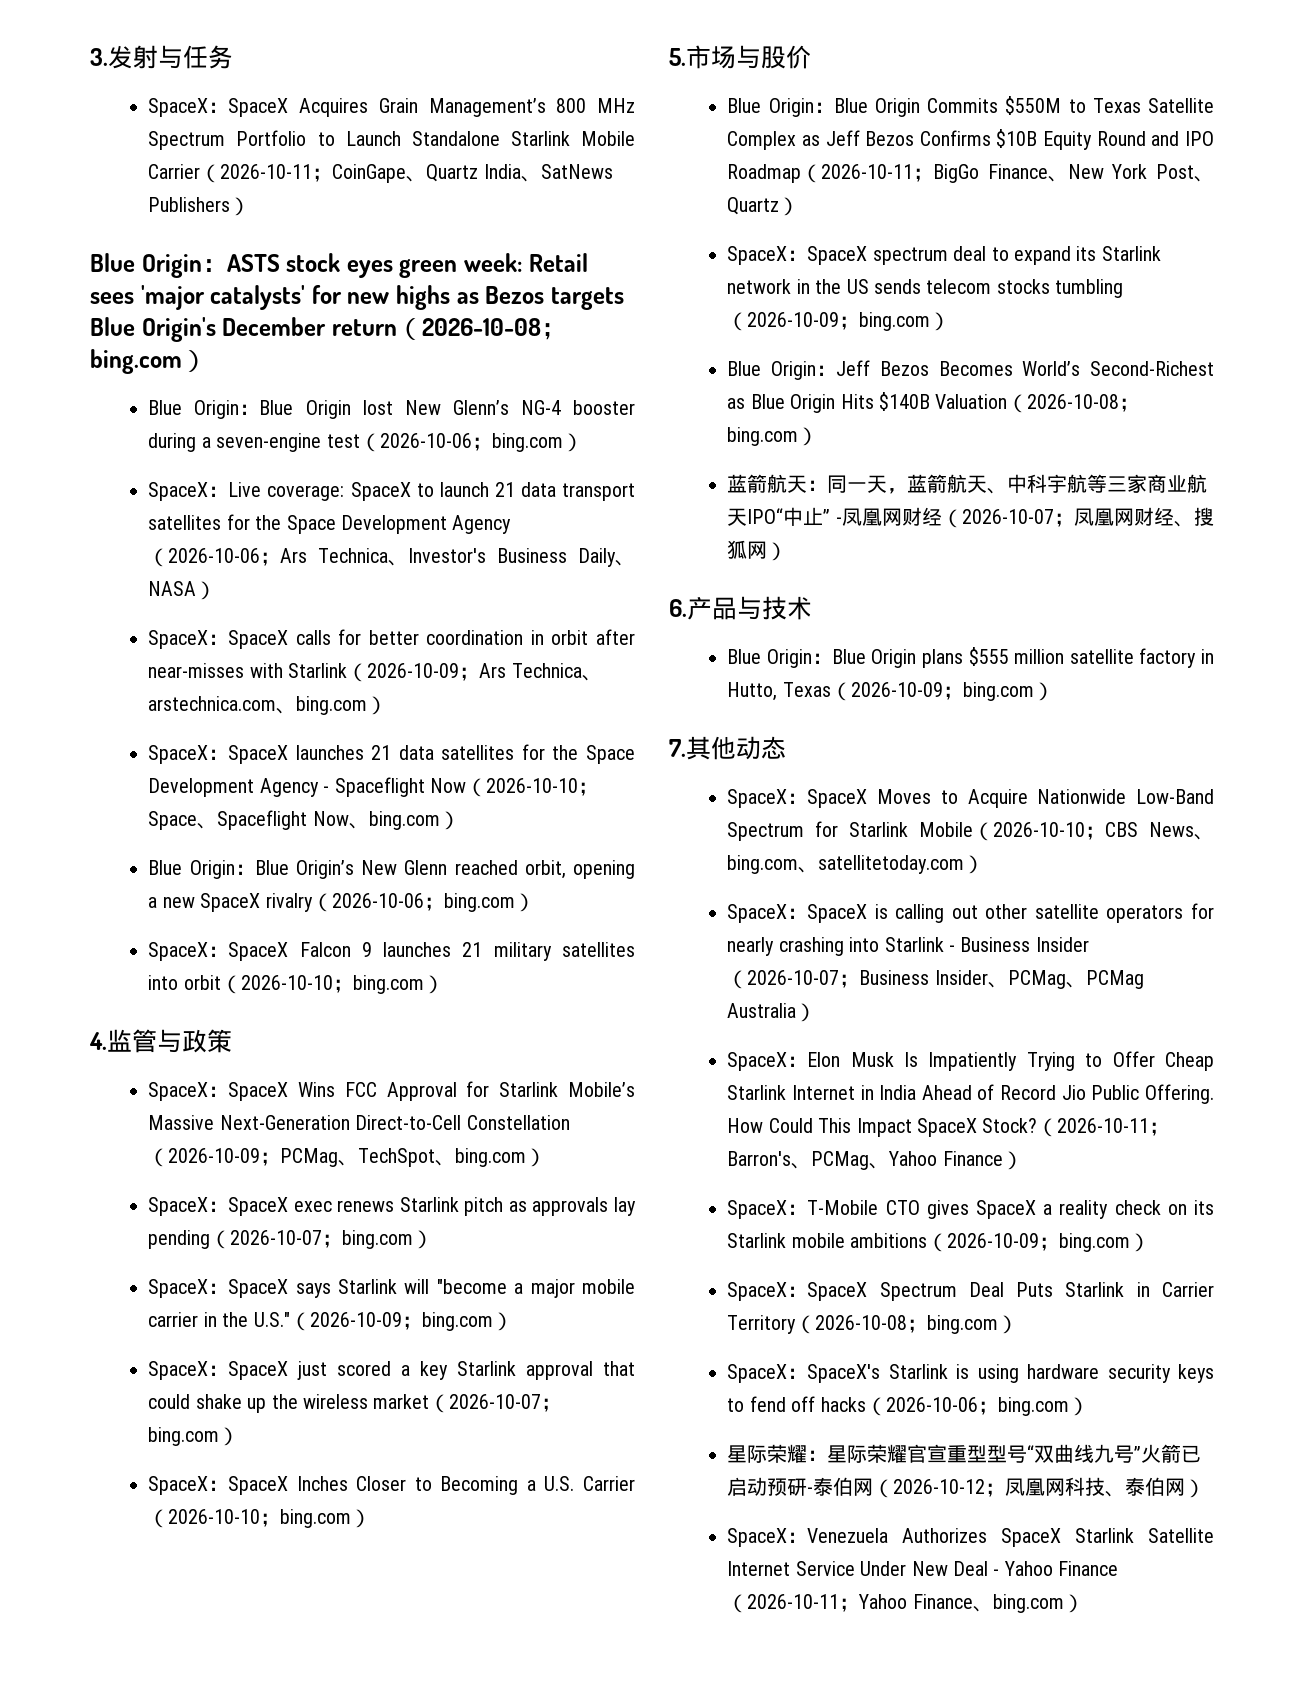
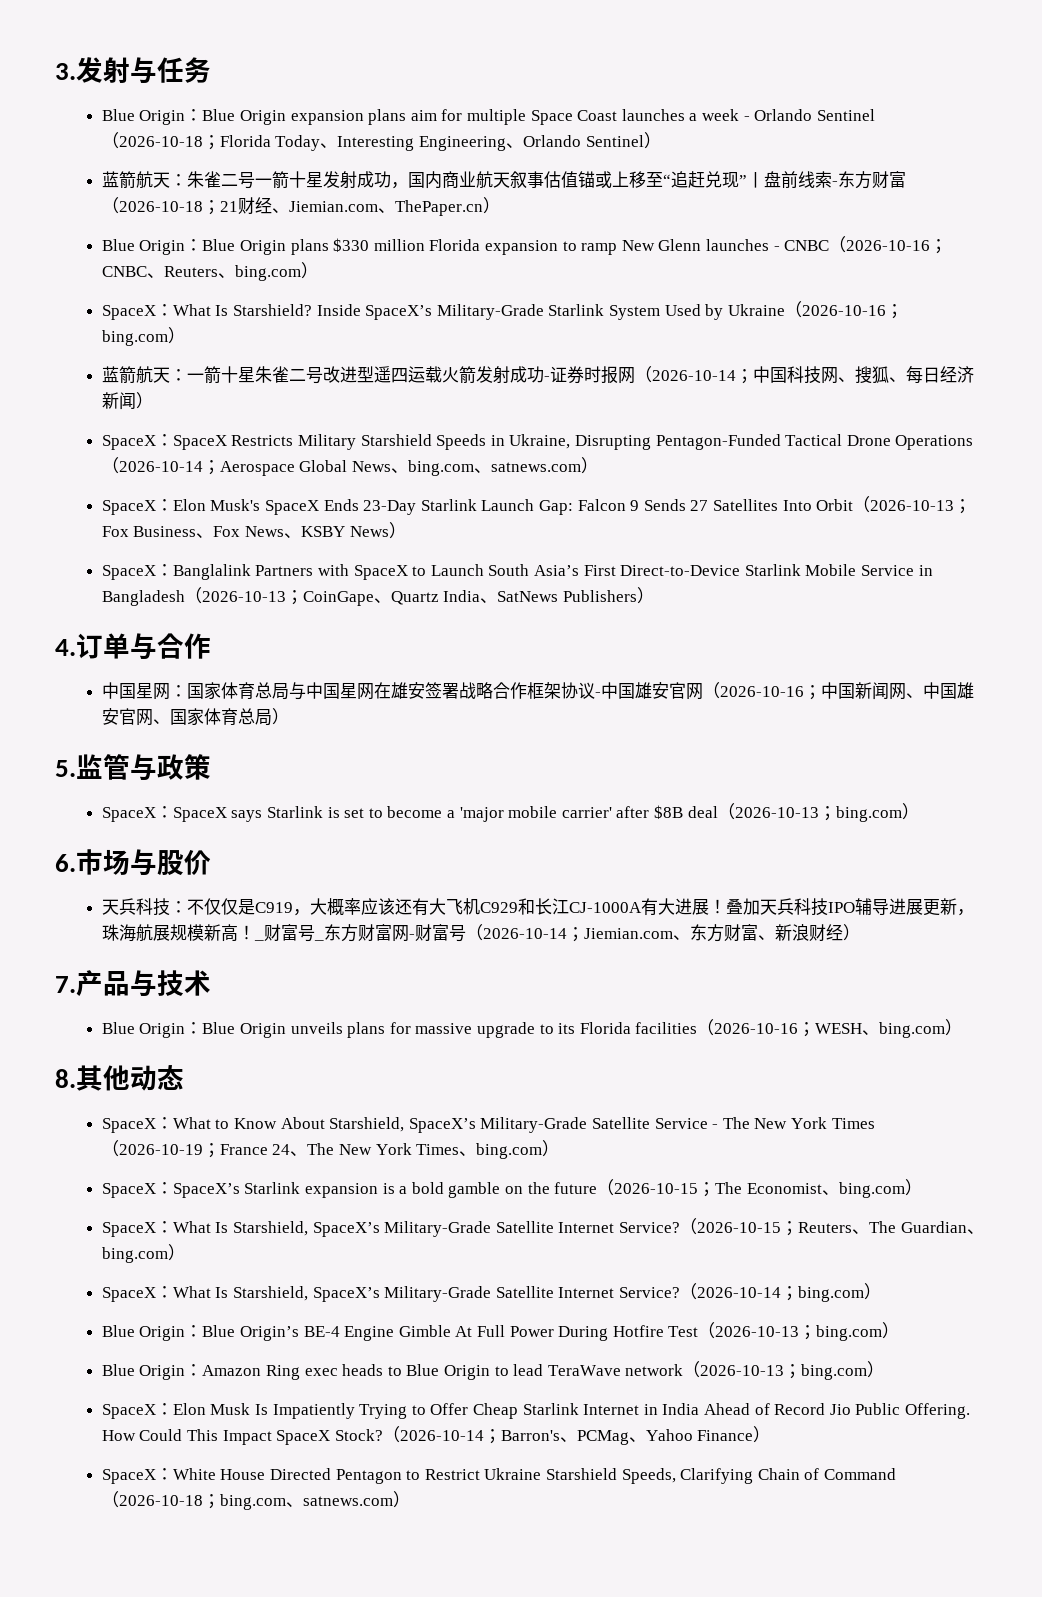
- SpaceX：SpaceX Acquires Grain Management’s 800 MHz Spectrum Portfolio to Launch Standalone Starlink Mobile Carrier（2026-10-11；CoinGape、Quartz India、SatNews Publishers）
+ Blue Origin：Blue Origin expansion plans aim for multiple Space Coast launches a week - Orlando Sentinel（2026-10-18；Florida Today、Interesting Engineering、Orlando Sentinel）
+ 蓝箭航天：朱雀二号一箭十星发射成功，国内商业航天叙事估值锚或上移至“追赶兑现”丨盘前线索-东方财富（2026-10-18；21财经、Jiemian.com、ThePaper.cn）
+ Blue Origin：Blue Origin plans $330 million Florida expansion to ramp New Glenn launches - CNBC（2026-10-16；CNBC、Reuters、bing.com）
+ SpaceX：What Is Starshield? Inside SpaceX’s Military-Grade Starlink System Used by Ukraine（2026-10-16；bing.com）
+ 蓝箭航天：一箭十星朱雀二号改进型遥四运载火箭发射成功-证券时报网（2026-10-14；中国科技网、搜狐、每日经济新闻）
+ SpaceX：SpaceX Restricts Military Starshield Speeds in Ukraine, Disrupting Pentagon-Funded Tactical Drone Operations（2026-10-14；Aerospace Global News、bing.com、satnews.com）
+ SpaceX：Elon Musk's SpaceX Ends 23-Day Starlink Launch Gap: Falcon 9 Sends 27 Satellites Into Orbit（2026-10-13；Fox Business、Fox News、KSBY News）
+ SpaceX：Banglalink Partners with SpaceX to Launch South Asia’s First Direct-to-Device Starlink Mobile Service in Bangladesh（2026-10-13；CoinGape、Quartz India、SatNews Publishers）
- Blue Origin：ASTS stock eyes green week: Retail sees 'major catalysts' for new highs as Bezos targets Blue Origin's December return（2026-10-08；bing.com）
- Blue Origin：Blue Origin lost New Glenn’s NG-4 booster during a seven-engine test（2026-10-06；bing.com）
- SpaceX：Live coverage: SpaceX to launch 21 data transport satellites for the Space Development Agency（2026-10-06；Ars Technica、Investor's Business Daily、NASA）
- SpaceX：SpaceX calls for better coordination in orbit after near-misses with Starlink（2026-10-09；Ars Technica、arstechnica.com、bing.com）
- SpaceX：SpaceX launches 21 data satellites for the Space Development Agency - Spaceflight Now（2026-10-10；Space、Spaceflight Now、bing.com）
- Blue Origin：Blue Origin’s New Glenn reached orbit, opening a new SpaceX rivalry（2026-10-06；bing.com）
- SpaceX：SpaceX Falcon 9 launches 21 military satellites into orbit（2026-10-10；bing.com）
- 4.监管与政策
+ 4.订单与合作
+ 中国星网：国家体育总局与中国星网在雄安签署战略合作框架协议-中国雄安官网（2026-10-16；中国新闻网、中国雄安官网、国家体育总局）
+ 5.监管与政策
- SpaceX：SpaceX Wins FCC Approval for Starlink Mobile’s Massive Next-Generation Direct-to-Cell Constellation（2026-10-09；PCMag、TechSpot、bing.com）
- SpaceX：SpaceX exec renews Starlink pitch as approvals lay pending（2026-10-07；bing.com）
- SpaceX：SpaceX says Starlink will "become a major mobile carrier in the U.S."（2026-10-09；bing.com）
- SpaceX：SpaceX just scored a key Starlink approval that could shake up the wireless market（2026-10-07；bing.com）
- SpaceX：SpaceX Inches Closer to Becoming a U.S. Carrier（2026-10-10；bing.com）
- 5.市场与股价
- Blue Origin：Blue Origin Commits $550M to Texas Satellite Complex as Jeff Bezos Confirms $10B Equity Round and IPO Roadmap（2026-10-11；BigGo Finance、New York Post、Quartz）
- SpaceX：SpaceX spectrum deal to expand its Starlink network in the US sends telecom stocks tumbling（2026-10-09；bing.com）
- Blue Origin：Jeff Bezos Becomes World’s Second-Richest as Blue Origin Hits $140B Valuation（2026-10-08；bing.com）
- 蓝箭航天：同一天，蓝箭航天、中科宇航等三家商业航天IPO“中止” -凤凰网财经（2026-10-07；凤凰网财经、搜狐网）
- 6.产品与技术
+ SpaceX：SpaceX says Starlink is set to become a 'major mobile carrier' after $8B deal（2026-10-13；bing.com）
+ 6.市场与股价
+ 天兵科技：不仅仅是C919，大概率应该还有大飞机C929和长江CJ-1000A有大进展！叠加天兵科技IPO辅导进展更新，珠海航展规模新高！_财富号_东方财富网-财富号（2026-10-14；Jiemian.com、东方财富、新浪财经）
+ 7.产品与技术
- Blue Origin：Blue Origin plans $555 million satellite factory in Hutto, Texas（2026-10-09；bing.com）
- 7.其他动态
+ Blue Origin：Blue Origin unveils plans for massive upgrade to its Florida facilities（2026-10-16；WESH、bing.com）
+ 8.其他动态
- SpaceX：SpaceX Moves to Acquire Nationwide Low-Band Spectrum for Starlink Mobile（2026-10-10；CBS News、bing.com、satellitetoday.com）
- SpaceX：SpaceX is calling out other satellite operators for nearly crashing into Starlink - Business Insider（2026-10-07；Business Insider、PCMag、PCMag Australia）
+ SpaceX：What to Know About Starshield, SpaceX’s Military-Grade Satellite Service - The New York Times（2026-10-19；France 24、The New York Times、bing.com）
+ SpaceX：SpaceX’s Starlink expansion is a bold gamble on the future（2026-10-15；The Economist、bing.com）
+ SpaceX：What Is Starshield, SpaceX’s Military-Grade Satellite Internet Service?（2026-10-15；Reuters、The Guardian、bing.com）
+ SpaceX：What Is Starshield, SpaceX’s Military-Grade Satellite Internet Service?（2026-10-14；bing.com）
+ Blue Origin：Blue Origin’s BE-4 Engine Gimble At Full Power During Hotfire Test（2026-10-13；bing.com）
+ Blue Origin：Amazon Ring exec heads to Blue Origin to lead TeraWave network（2026-10-13；bing.com）
- （2026-10-11；Barron's、PCMag、Yahoo Finance）
+ （2026-10-14；Barron's、PCMag、Yahoo Finance）
- SpaceX：T-Mobile CTO gives SpaceX a reality check on its Starlink mobile ambitions（2026-10-09；bing.com）
- SpaceX：SpaceX Spectrum Deal Puts Starlink in Carrier Territory（2026-10-08；bing.com）
- SpaceX：SpaceX's Starlink is using hardware security keys to fend off hacks（2026-10-06；bing.com）
- 星际荣耀：星际荣耀官宣重型型号“双曲线九号”火箭已启动预研-泰伯网（2026-10-12；凤凰网科技、泰伯网）
- SpaceX：Venezuela Authorizes SpaceX Starlink Satellite Internet Service Under New Deal - Yahoo Finance（2026-10-11；Yahoo Finance、bing.com）
+ SpaceX：White House Directed Pentagon to Restrict Ukraine Starshield Speeds, Clarifying Chain of Command（2026-10-18；bing.com、satnews.com）

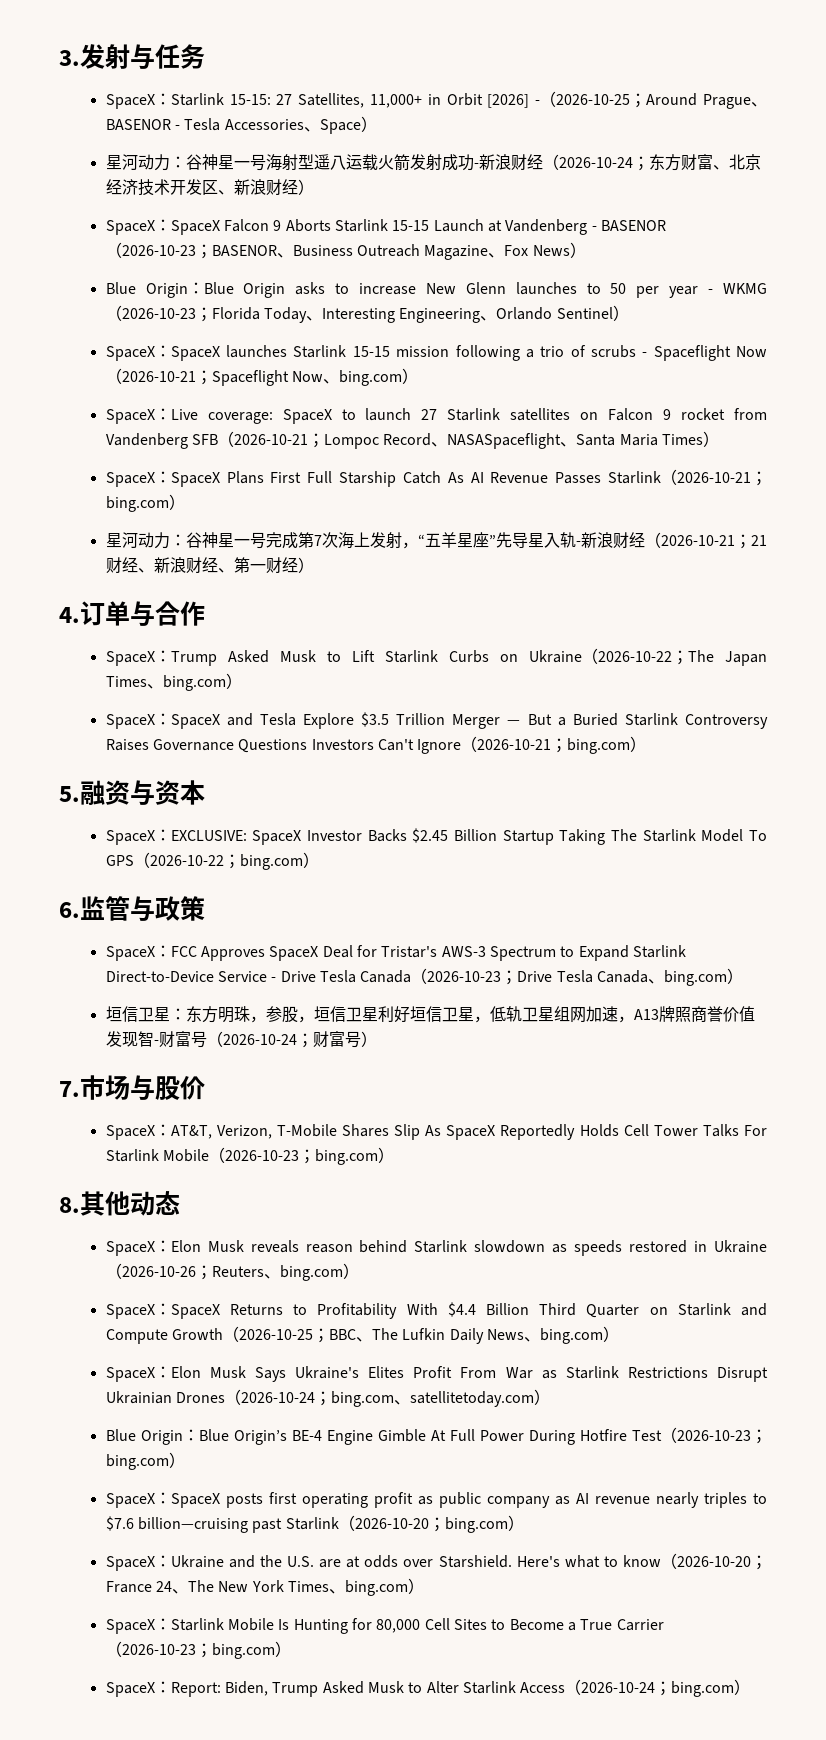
- Blue Origin：Blue Origin expansion plans aim for multiple Space Coast launches a week - Orlando Sentinel（2026-10-18；Florida Today、Interesting Engineering、Orlando Sentinel）
+ SpaceX：Starlink 15-15: 27 Satellites, 11,000+ in Orbit [2026] -（2026-10-25；Around Prague、BASENOR - Tesla Accessories、Space）
+ 星河动力：谷神星一号海射型遥八运载火箭发射成功-新浪财经（2026-10-24；东方财富、北京经济技术开发区、新浪财经）
+ SpaceX：SpaceX Falcon 9 Aborts Starlink 15-15 Launch at Vandenberg - BASENOR（2026-10-23；BASENOR、Business Outreach Magazine、Fox News）
+ Blue Origin：Blue Origin asks to increase New Glenn launches to 50 per year - WKMG（2026-10-23；Florida Today、Interesting Engineering、Orlando Sentinel）
- 蓝箭航天：朱雀二号一箭十星发射成功，国内商业航天叙事估值锚或上移至“追赶兑现”丨盘前线索-东方财富（2026-10-18；21财经、Jiemian.com、ThePaper.cn）
- Blue Origin：Blue Origin plans $330 million Florida expansion to ramp New Glenn launches - CNBC（2026-10-16；CNBC、Reuters、bing.com）
- SpaceX：What Is Starshield? Inside SpaceX’s Military-Grade Starlink System Used by Ukraine（2026-10-16；bing.com）
- 蓝箭航天：一箭十星朱雀二号改进型遥四运载火箭发射成功-证券时报网（2026-10-14；中国科技网、搜狐、每日经济新闻）
- SpaceX：SpaceX Restricts Military Starshield Speeds in Ukraine, Disrupting Pentagon-Funded Tactical Drone Operations（2026-10-14；Aerospace Global News、bing.com、satnews.com）
- SpaceX：Elon Musk's SpaceX Ends 23-Day Starlink Launch Gap: Falcon 9 Sends 27 Satellites Into Orbit（2026-10-13；Fox Business、Fox News、KSBY News）
- SpaceX：Banglalink Partners with SpaceX to Launch South Asia’s First Direct-to-Device Starlink Mobile Service in Bangladesh（2026-10-13；CoinGape、Quartz India、SatNews Publishers）
+ SpaceX：SpaceX launches Starlink 15-15 mission following a trio of scrubs - Spaceflight Now（2026-10-21；Spaceflight Now、bing.com）
+ SpaceX：Live coverage: SpaceX to launch 27 Starlink satellites on Falcon 9 rocket from Vandenberg SFB（2026-10-21；Lompoc Record、NASASpaceflight、Santa Maria Times）
+ SpaceX：SpaceX Plans First Full Starship Catch As AI Revenue Passes Starlink（2026-10-21；bing.com）
+ 星河动力：谷神星一号完成第7次海上发射，“五羊星座”先导星入轨-新浪财经（2026-10-21；21财经、新浪财经、第一财经）
  4.订单与合作
- 中国星网：国家体育总局与中国星网在雄安签署战略合作框架协议-中国雄安官网（2026-10-16；中国新闻网、中国雄安官网、国家体育总局）
- 5.监管与政策
- SpaceX：SpaceX says Starlink is set to become a 'major mobile carrier' after $8B deal（2026-10-13；bing.com）
- 6.市场与股价
- 天兵科技：不仅仅是C919，大概率应该还有大飞机C929和长江CJ-1000A有大进展！叠加天兵科技IPO辅导进展更新，珠海航展规模新高！_财富号_东方财富网-财富号（2026-10-14；Jiemian.com、东方财富、新浪财经）
- 7.产品与技术
- Blue Origin：Blue Origin unveils plans for massive upgrade to its Florida facilities（2026-10-16；WESH、bing.com）
+ SpaceX：Trump Asked Musk to Lift Starlink Curbs on Ukraine（2026-10-22；The Japan Times、bing.com）
+ SpaceX：SpaceX and Tesla Explore $3.5 Trillion Merger — But a Buried Starlink Controversy Raises Governance Questions Investors Can't Ignore（2026-10-21；bing.com）
+ 5.融资与资本
+ SpaceX：EXCLUSIVE: SpaceX Investor Backs $2.45 Billion Startup Taking The Starlink Model To GPS（2026-10-22；bing.com）
+ 6.监管与政策
+ SpaceX：FCC Approves SpaceX Deal for Tristar's AWS-3 Spectrum to Expand Starlink Direct-to-Device Service - Drive Tesla Canada（2026-10-23；Drive Tesla Canada、bing.com）
+ 垣信卫星：东方明珠，参股，垣信卫星利好垣信卫星，低轨卫星组网加速，A13牌照商誉价值发现智-财富号（2026-10-24；财富号）
+ 7.市场与股价
+ SpaceX：AT&T, Verizon, T-Mobile Shares Slip As SpaceX Reportedly Holds Cell Tower Talks For Starlink Mobile（2026-10-23；bing.com）
- SpaceX：What to Know About Starshield, SpaceX’s Military-Grade Satellite Service - The New York Times（2026-10-19；France 24、The New York Times、bing.com）
- SpaceX：SpaceX’s Starlink expansion is a bold gamble on the future（2026-10-15；The Economist、bing.com）
- SpaceX：What Is Starshield, SpaceX’s Military-Grade Satellite Internet Service?（2026-10-15；Reuters、The Guardian、bing.com）
- SpaceX：What Is Starshield, SpaceX’s Military-Grade Satellite Internet Service?（2026-10-14；bing.com）
+ SpaceX：Elon Musk reveals reason behind Starlink slowdown as speeds restored in Ukraine（2026-10-26；Reuters、bing.com）
+ SpaceX：SpaceX Returns to Profitability With $4.4 Billion Third Quarter on Starlink and Compute Growth（2026-10-25；BBC、The Lufkin Daily News、bing.com）
+ SpaceX：Elon Musk Says Ukraine's Elites Profit From War as Starlink Restrictions Disrupt Ukrainian Drones（2026-10-24；bing.com、satellitetoday.com）
- Blue Origin：Blue Origin’s BE-4 Engine Gimble At Full Power During Hotfire Test（2026-10-13；bing.com）
- Blue Origin：Amazon Ring exec heads to Blue Origin to lead TeraWave network（2026-10-13；bing.com）
- SpaceX：Elon Musk Is Impatiently Trying to Offer Cheap Starlink Internet in India Ahead of Record Jio Public Offering. How Could This Impact SpaceX Stock?（2026-10-14；Barron's、PCMag、Yahoo Finance）
- SpaceX：White House Directed Pentagon to Restrict Ukraine Starshield Speeds, Clarifying Chain of Command（2026-10-18；bing.com、satnews.com）
+ Blue Origin：Blue Origin’s BE-4 Engine Gimble At Full Power During Hotfire Test（2026-10-23；bing.com）
+ SpaceX：SpaceX posts first operating profit as public company as AI revenue nearly triples to $7.6 billion—cruising past Starlink（2026-10-20；bing.com）
+ SpaceX：Ukraine and the U.S. are at odds over Starshield. Here's what to know（2026-10-20；France 24、The New York Times、bing.com）
+ SpaceX：Starlink Mobile Is Hunting for 80,000 Cell Sites to Become a True Carrier（2026-10-23；bing.com）
+ SpaceX：Report: Biden, Trump Asked Musk to Alter Starlink Access（2026-10-24；bing.com）

